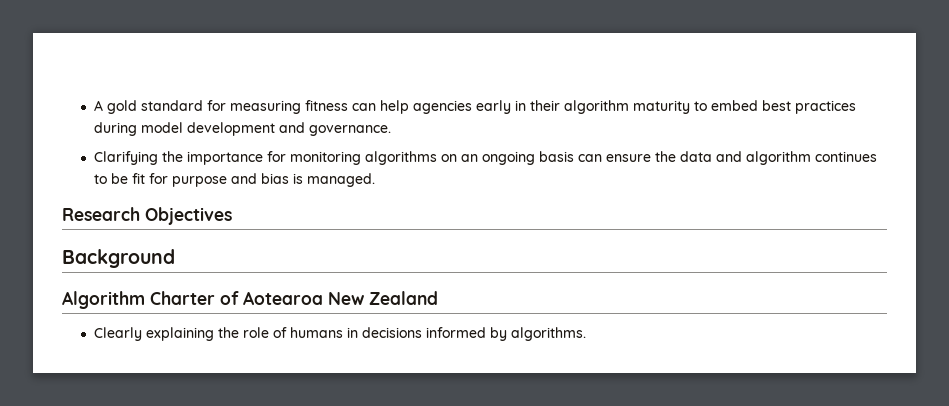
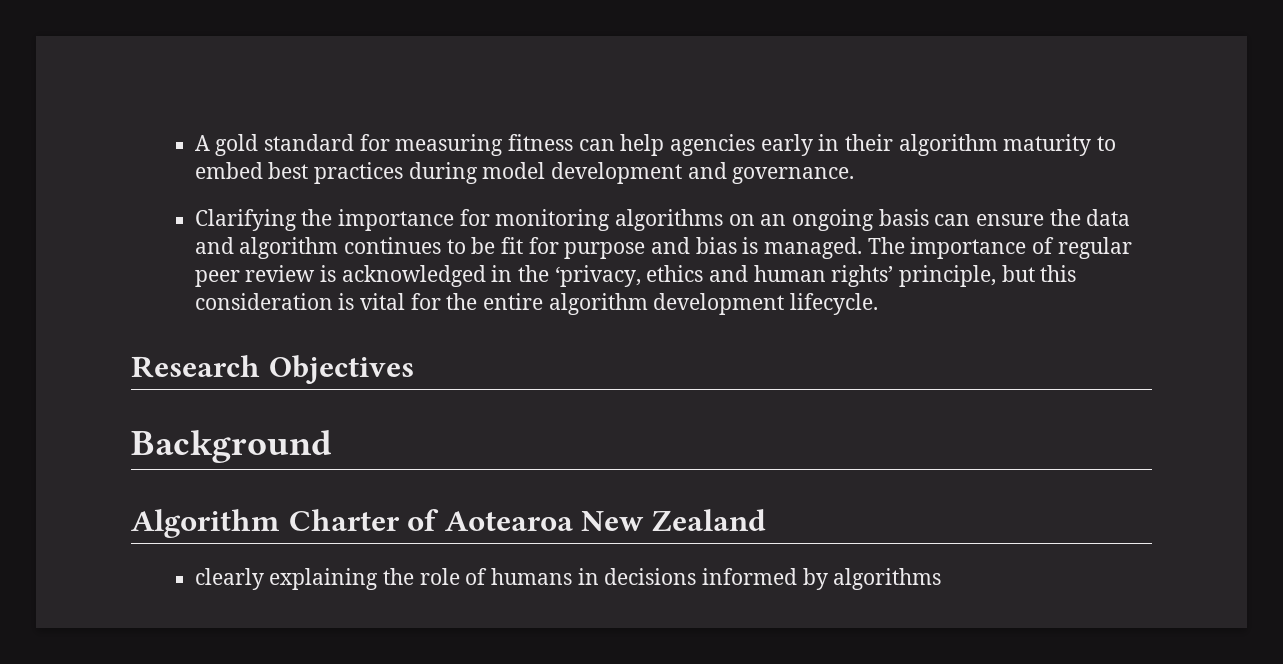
+ The importance of regular peer review is acknowledged in the ‘privacy, ethics and human rights’ principle, but this consideration is vital for the entire algorithm development lifecycle.
- Clearly explaining the role of humans in decisions informed by algorithms.
+ clearly explaining the role of humans in decisions informed by algorithms

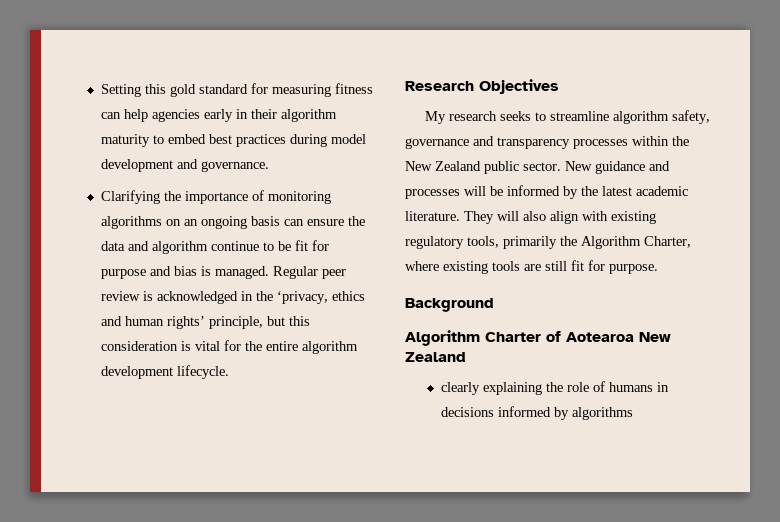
- A gold standard for measuring fitness can help agencies early in their algorithm maturity to embed best practices during model development and governance.
+ Setting this gold standard for measuring fitness can help agencies early in their algorithm maturity to embed best practices during model development and governance.
- Clarifying the importance for monitoring algorithms on an ongoing basis can ensure the data and algorithm continues to be fit for purpose and bias is managed.
+ Clarifying the importance of monitoring algorithms on an ongoing basis can ensure the data and algorithm continue to be fit for purpose and bias is managed.
- The importance of regular peer review is acknowledged in the ‘privacy, ethics and human rights’ principle, but this consideration is vital for the entire algorithm development lifecycle.
+ Regular peer review is acknowledged in the ‘privacy, ethics and human rights’ principle, but this consideration is vital for the entire algorithm development lifecycle.
+ My research seeks to streamline algorithm safety, governance and transparency processes within the New Zealand public sector. New guidance and processes will be informed by the latest academic literature. They will also align with existing regulatory tools, primarily the Algorithm Charter, where existing tools are still fit for purpose.

